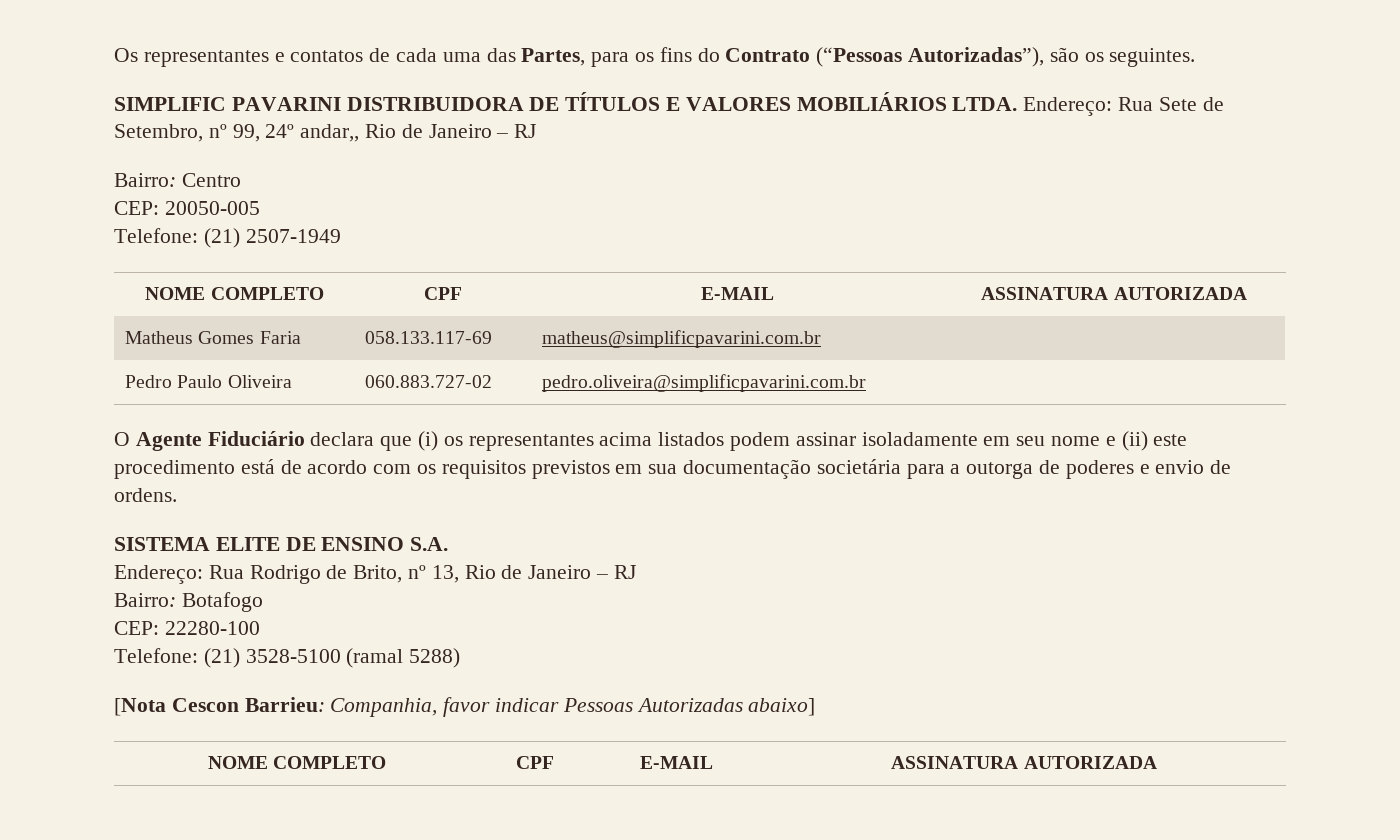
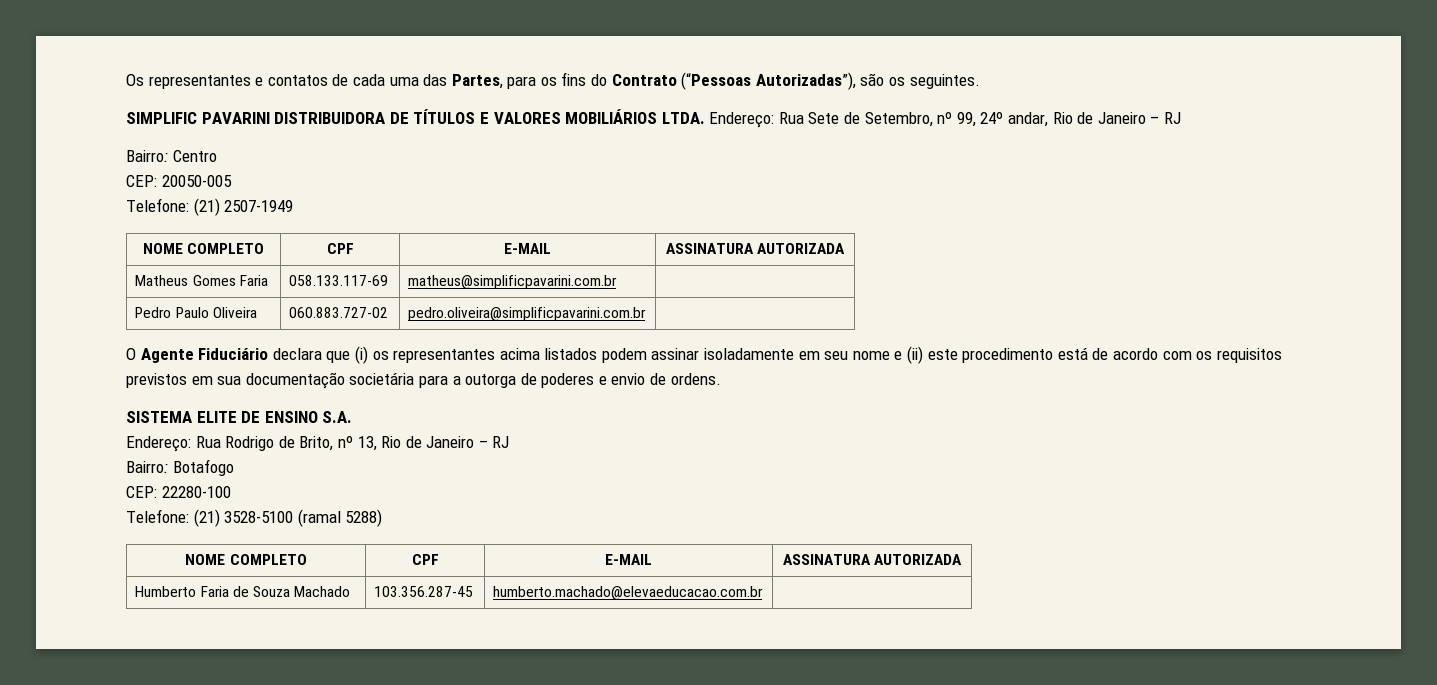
- Endereço: Rua Sete de Setembro, nº 99, 24º andar,, Rio de Janeiro – RJ
+ Endereço: Rua Sete de Setembro, nº 99, 24º andar, Rio de Janeiro – RJ
  Telefone: (21) 3528-5100 (ramal 5288)
- [Nota Cescon Barrieu: Companhia, favor indicar Pessoas Autorizadas abaixo]
  NOME COMPLETO | CPF | E-MAIL | ASSINATURA AUTORIZADA
+ Humberto Faria de Souza Machado | 103.356.287-45 | humberto.machado@elevaeducacao.com.br |

